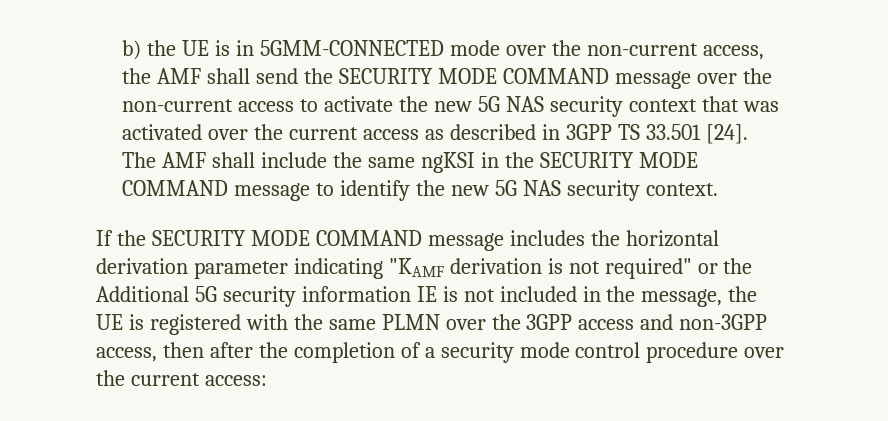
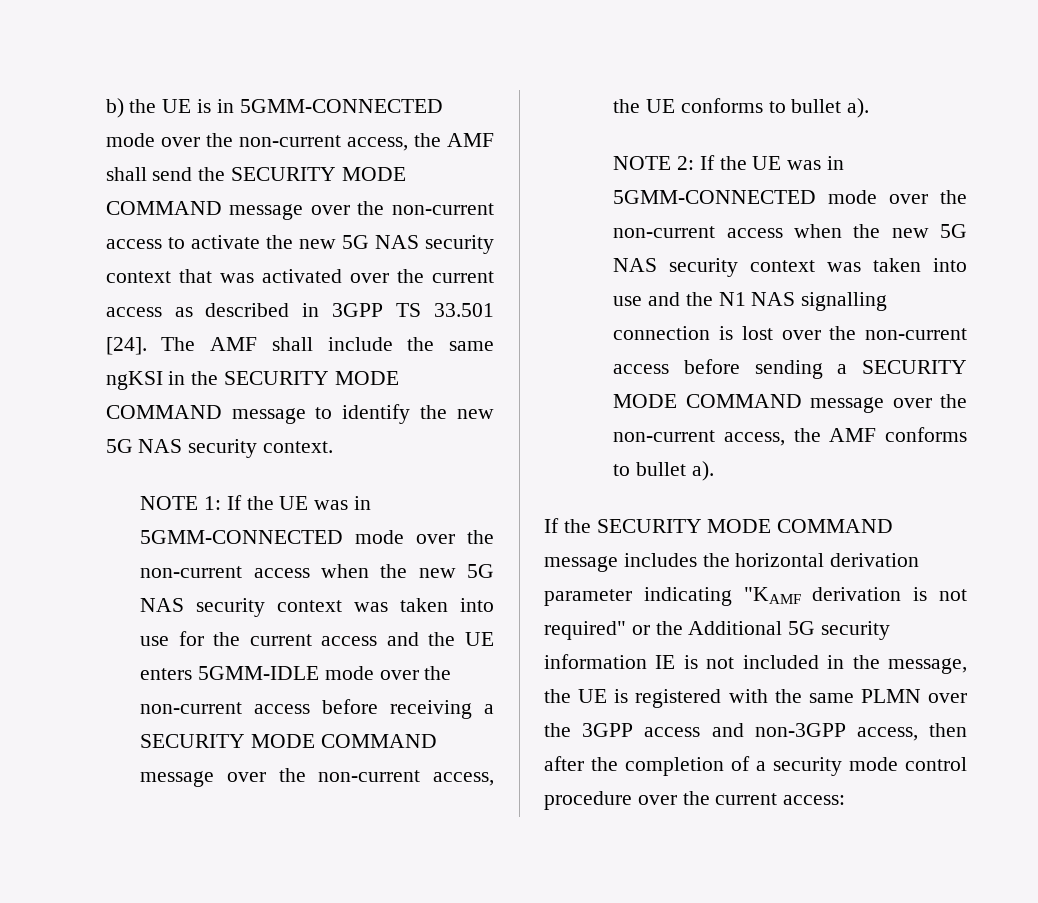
+ NOTE 1: If the UE was in 5GMM-CONNECTED mode over the non-current access when the new 5G NAS security context was taken into use for the current access and the UE enters 5GMM-IDLE mode over the non-current access before receiving a SECURITY MODE COMMAND message over the non-current access, the UE conforms to bullet a).
+ NOTE 2: If the UE was in 5GMM-CONNECTED mode over the non-current access when the new 5G NAS security context was taken into use and the N1 NAS signalling connection is lost over the non-current access before sending a SECURITY MODE COMMAND message over the non-current access, the AMF conforms to bullet a).

